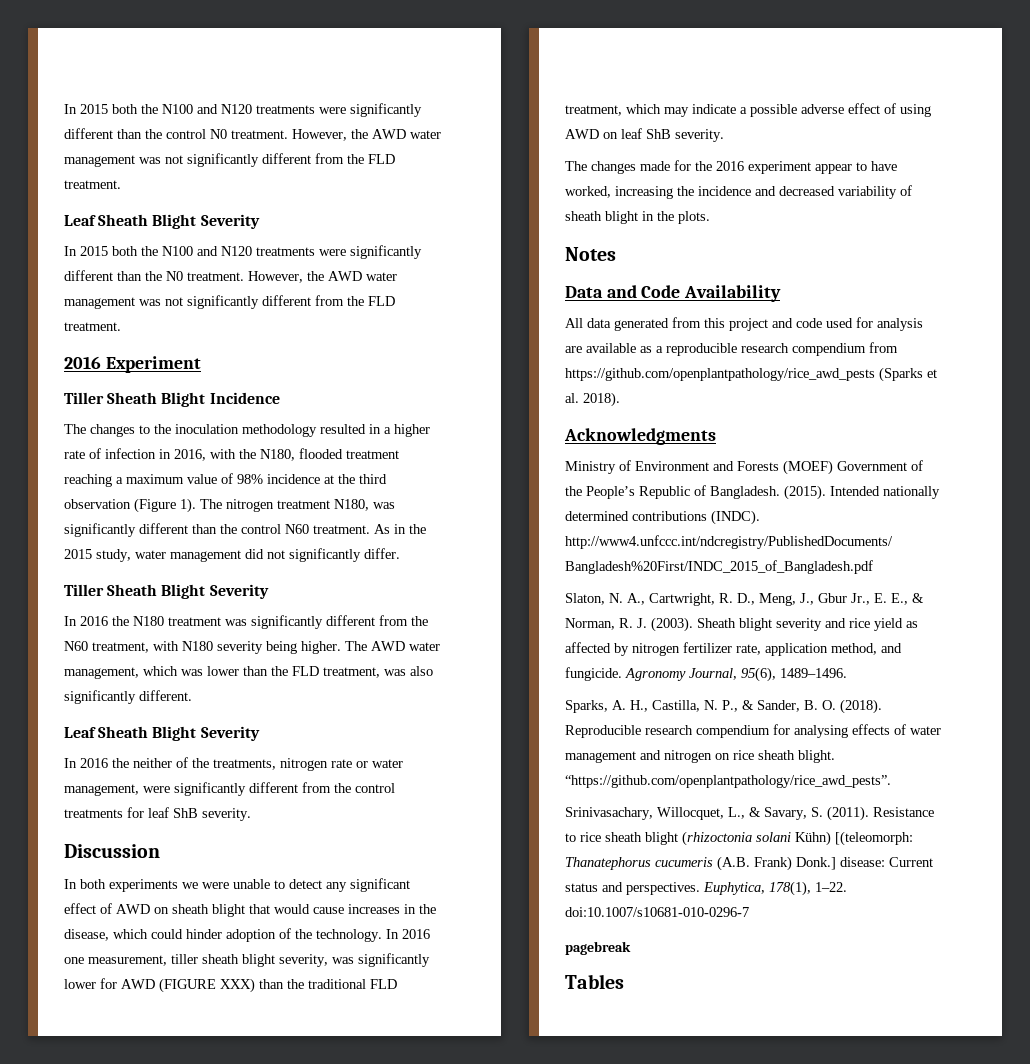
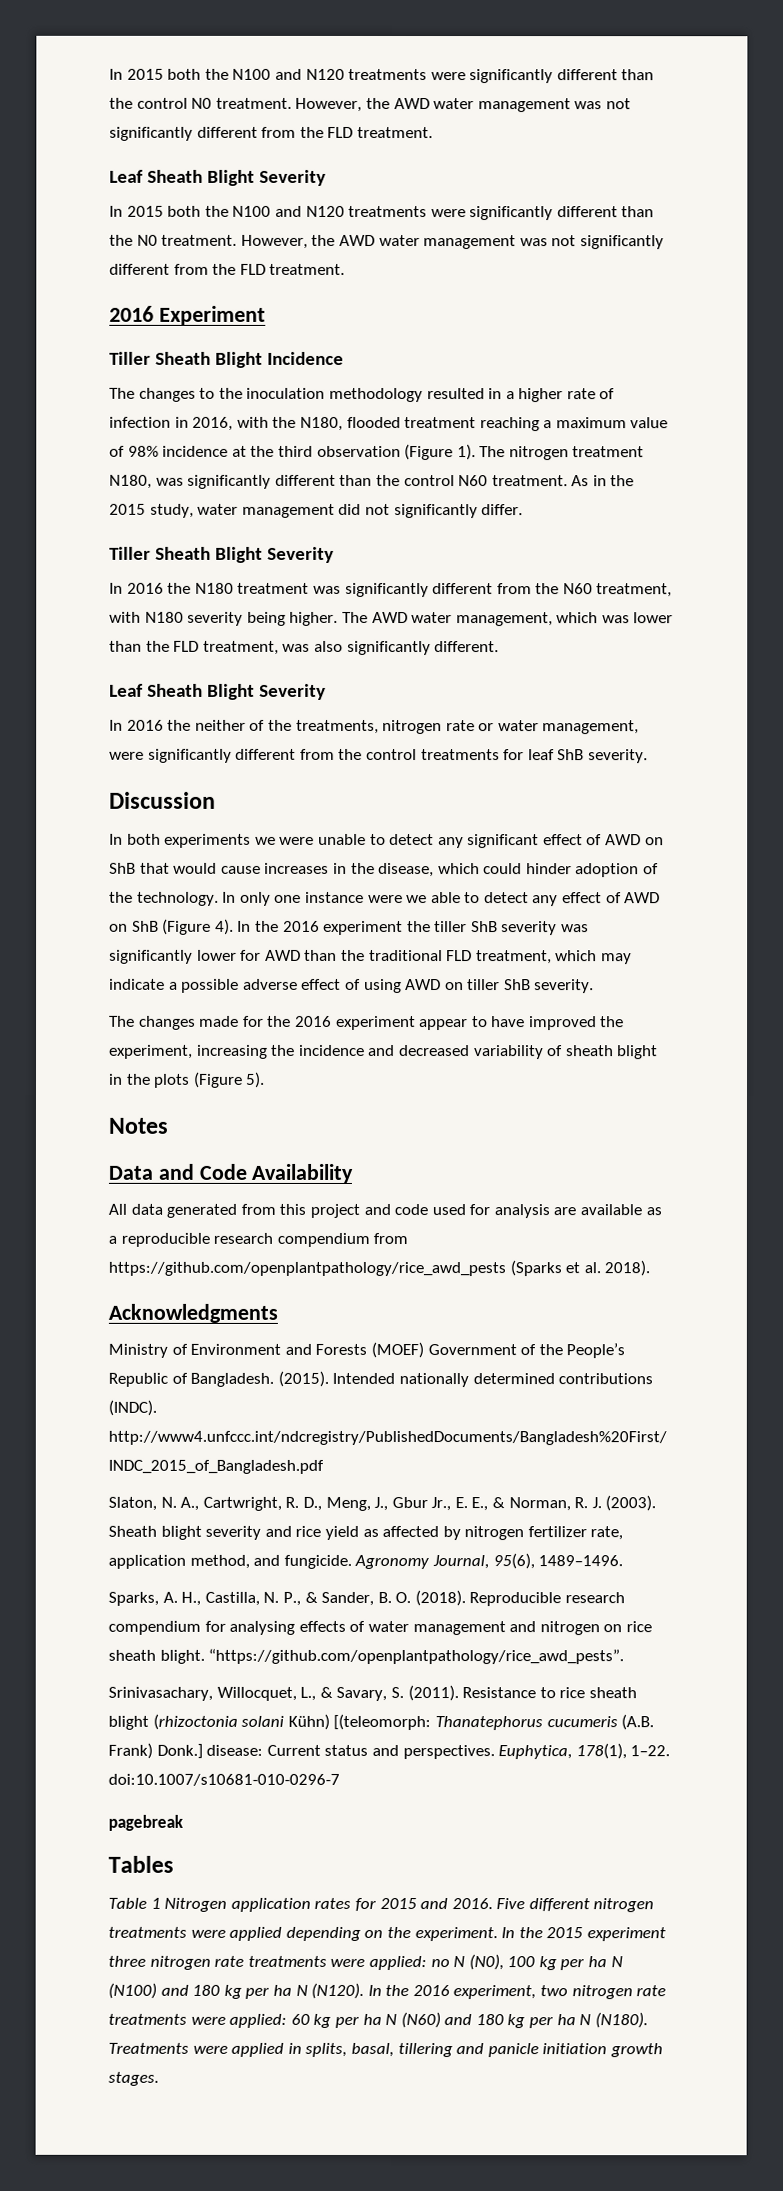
- In both experiments we were unable to detect any significant effect of AWD on sheath blight that would cause increases in the disease, which could hinder adoption of the technology.
+ In both experiments we were unable to detect any significant effect of AWD on ShB that would cause increases in the disease, which could hinder adoption of the technology.
- In 2016 one measurement, tiller sheath blight severity, was significantly lower for AWD (FIGURE XXX) than the traditional FLD treatment, which may indicate a possible adverse effect of using AWD on leaf ShB severity.
+ In only one instance were we able to detect any effect of AWD on ShB (Figure 4). In the 2016 experiment the tiller ShB severity was significantly lower for AWD than the traditional FLD treatment, which may indicate a possible adverse effect of using AWD on tiller ShB severity.
- The changes made for the 2016 experiment appear to have worked, increasing the incidence and decreased variability of sheath blight in the plots.
+ The changes made for the 2016 experiment appear to have improved the experiment, increasing the incidence and decreased variability of sheath blight in the plots (Figure 5).
+ Table 1 Nitrogen application rates for 2015 and 2016. Five different nitrogen treatments were applied depending on the experiment. In the 2015 experiment three nitrogen rate treatments were applied: no N (N0), 100 kg per ha N (N100) and 180 kg per ha N (N120). In the 2016 experiment, two nitrogen rate treatments were applied: 60 kg per ha N (N60) and 180 kg per ha N (N180). Treatments were applied in splits, basal, tillering and panicle initiation growth stages.

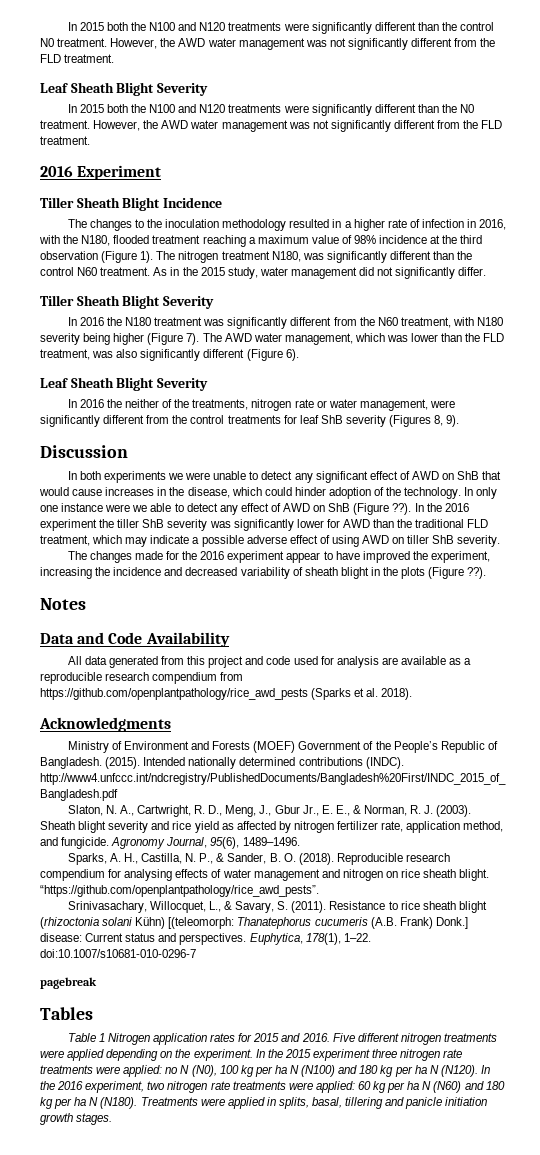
- In 2016 the N180 treatment was significantly different from the N60 treatment, with N180 severity being higher.
+ In 2016 the N180 treatment was significantly different from the N60 treatment, with N180 severity being higher (Figure 7).
- The AWD water management, which was lower than the FLD treatment, was also significantly different.
+ The AWD water management, which was lower than the FLD treatment, was also significantly different (Figure 6).
- In 2016 the neither of the treatments, nitrogen rate or water management, were significantly different from the control treatments for leaf ShB severity.
+ In 2016 the neither of the treatments, nitrogen rate or water management, were significantly different from the control treatments for leaf ShB severity (Figures 8, 9).
- In only one instance were we able to detect any effect of AWD on ShB (Figure 4).
+ In only one instance were we able to detect any effect of AWD on ShB (Figure ??).
- The changes made for the 2016 experiment appear to have improved the experiment, increasing the incidence and decreased variability of sheath blight in the plots (Figure 5).
+ The changes made for the 2016 experiment appear to have improved the experiment, increasing the incidence and decreased variability of sheath blight in the plots (Figure ??).

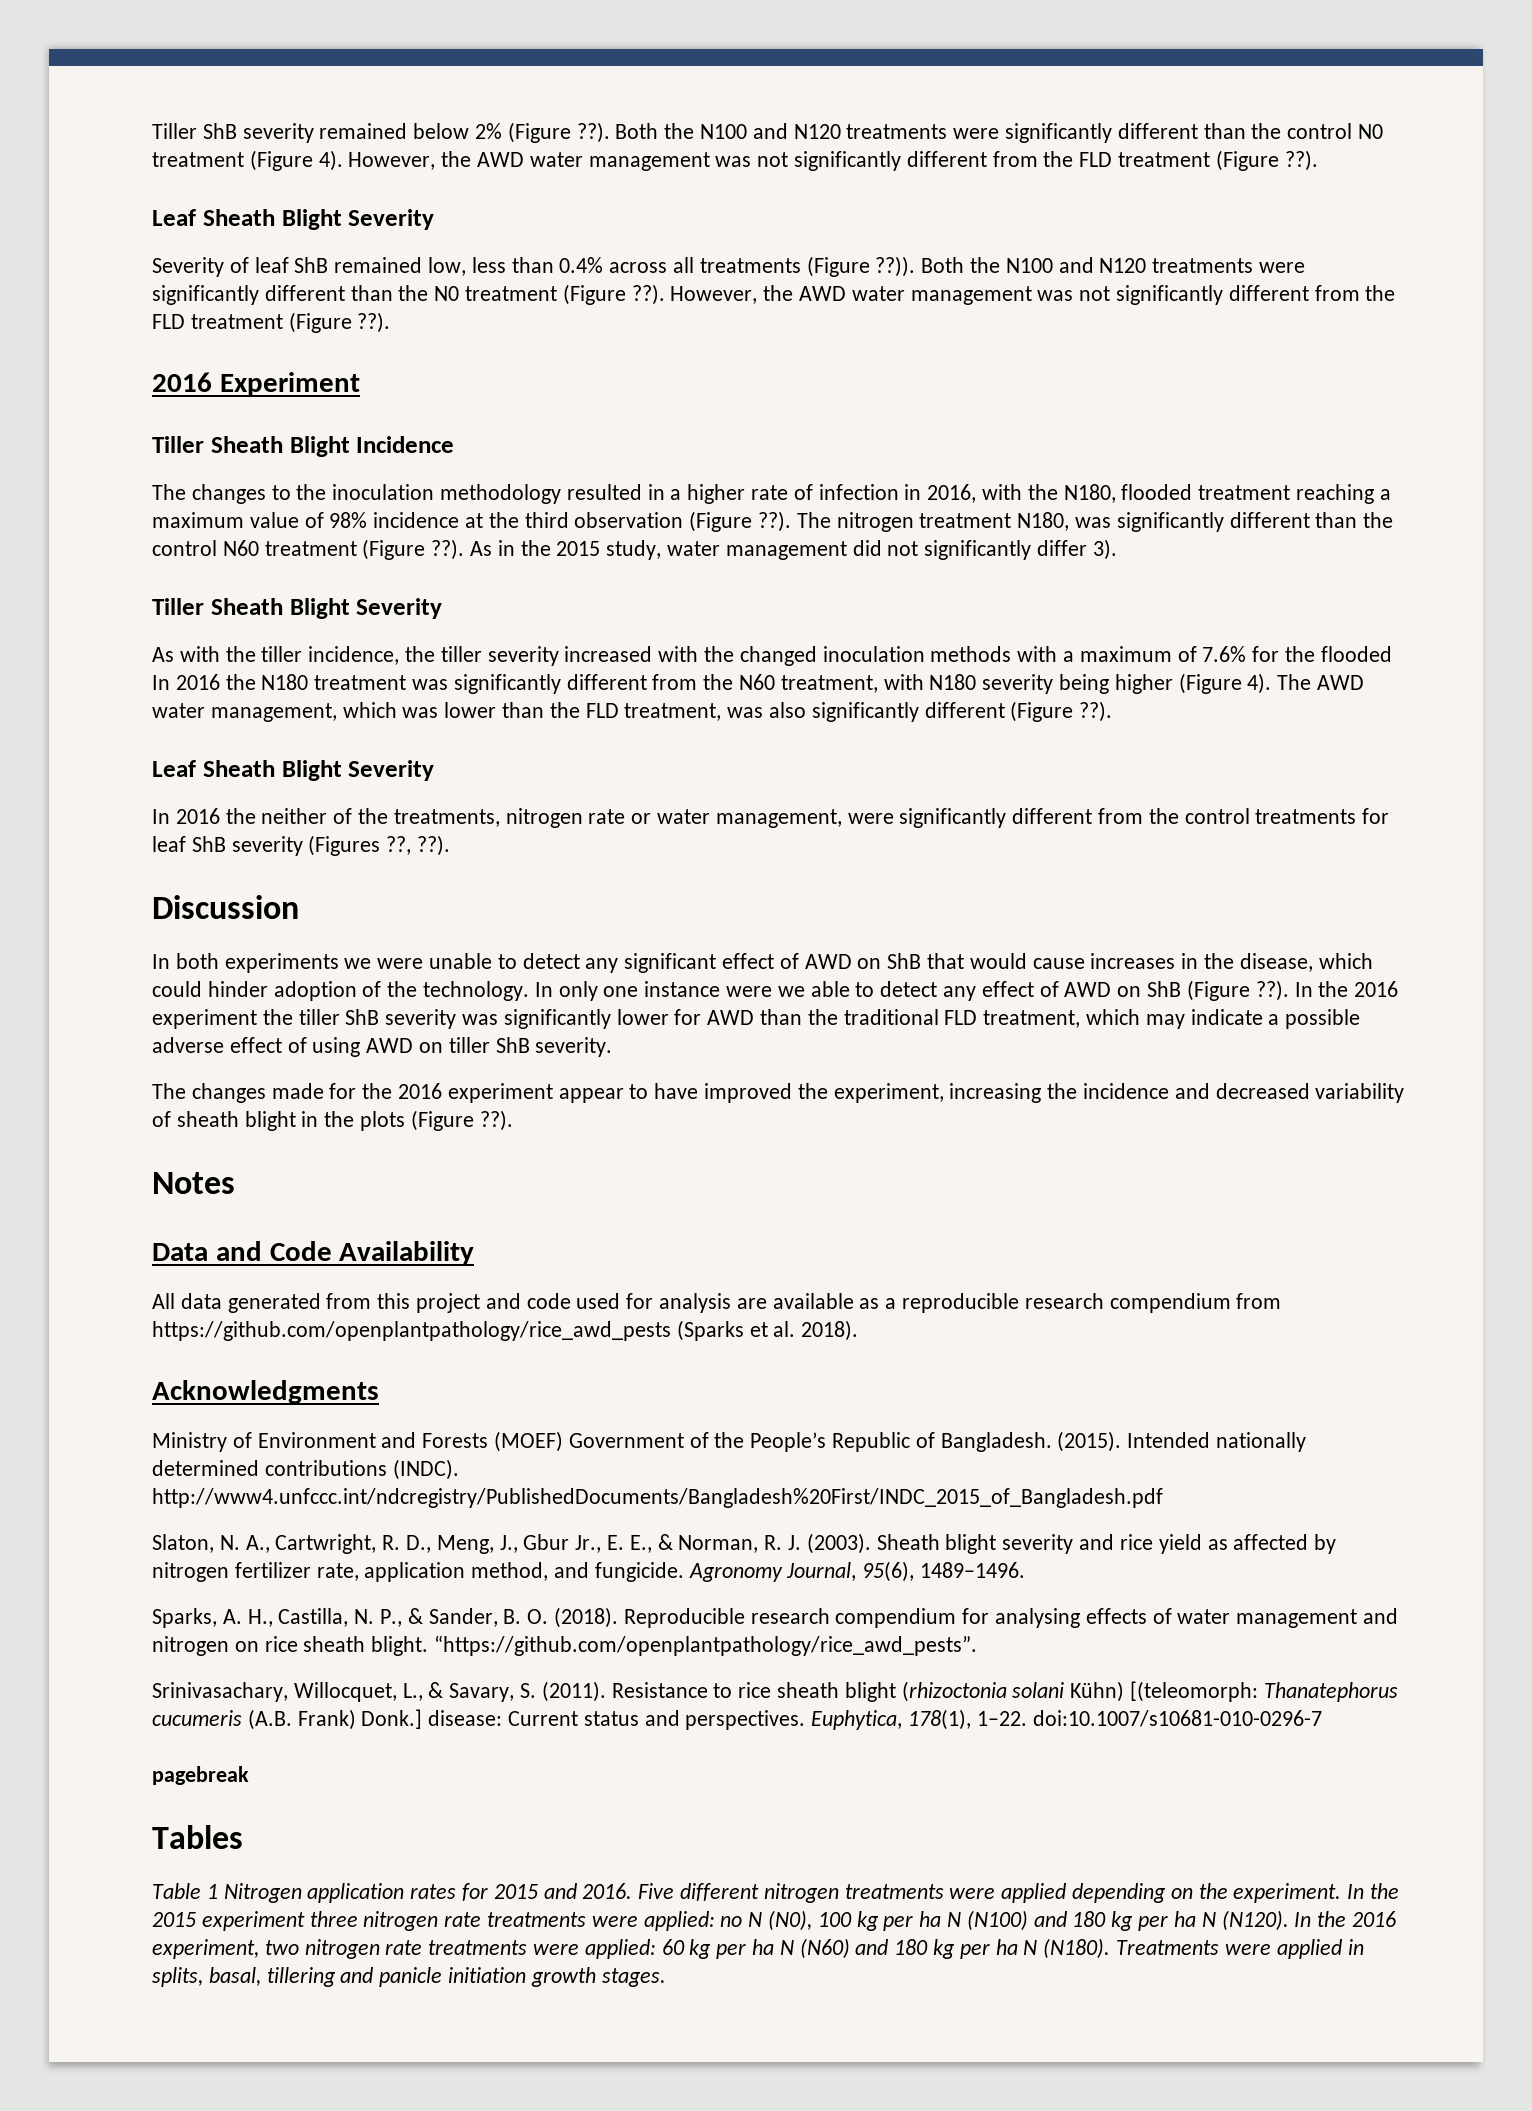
- In 2015 both the N100 and N120 treatments were significantly different than the control N0 treatment. However, the AWD water management was not significantly different from the FLD treatment.
+ Tiller ShB severity remained below 2% (Figure ??). Both the N100 and N120 treatments were significantly different than the control N0 treatment (Figure 4). However, the AWD water management was not significantly different from the FLD treatment (Figure ??).
  Leaf Sheath Blight Severity
- In 2015 both the N100 and N120 treatments were significantly different than the N0 treatment. However, the AWD water management was not significantly different from the FLD treatment.
+ Severity of leaf ShB remained low, less than 0.4% across all treatments (Figure ??)). Both the N100 and N120 treatments were significantly different than the N0 treatment (Figure ??). However, the AWD water management was not significantly different from the FLD treatment (Figure ??).
- The changes to the inoculation methodology resulted in a higher rate of infection in 2016, with the N180, flooded treatment reaching a maximum value of 98% incidence at the third observation (Figure 1).
+ The changes to the inoculation methodology resulted in a higher rate of infection in 2016, with the N180, flooded treatment reaching a maximum value of 98% incidence at the third observation (Figure ??).
- The nitrogen treatment N180, was significantly different than the control N60 treatment.
+ The nitrogen treatment N180, was significantly different than the control N60 treatment (Figure ??).
- As in the 2015 study, water management did not significantly differ.
+ As in the 2015 study, water management did not significantly differ 3).
- In 2016 the N180 treatment was significantly different from the N60 treatment, with N180 severity being higher (Figure 7).
+ As with the tiller incidence, the tiller severity increased with the changed inoculation methods with a maximum of 7.6% for the flooded In 2016 the N180 treatment was significantly different from the N60 treatment, with N180 severity being higher (Figure 4).
- The AWD water management, which was lower than the FLD treatment, was also significantly different (Figure 6).
+ The AWD water management, which was lower than the FLD treatment, was also significantly different (Figure ??).
- In 2016 the neither of the treatments, nitrogen rate or water management, were significantly different from the control treatments for leaf ShB severity (Figures 8, 9).
+ In 2016 the neither of the treatments, nitrogen rate or water management, were significantly different from the control treatments for leaf ShB severity (Figures ??, ??).

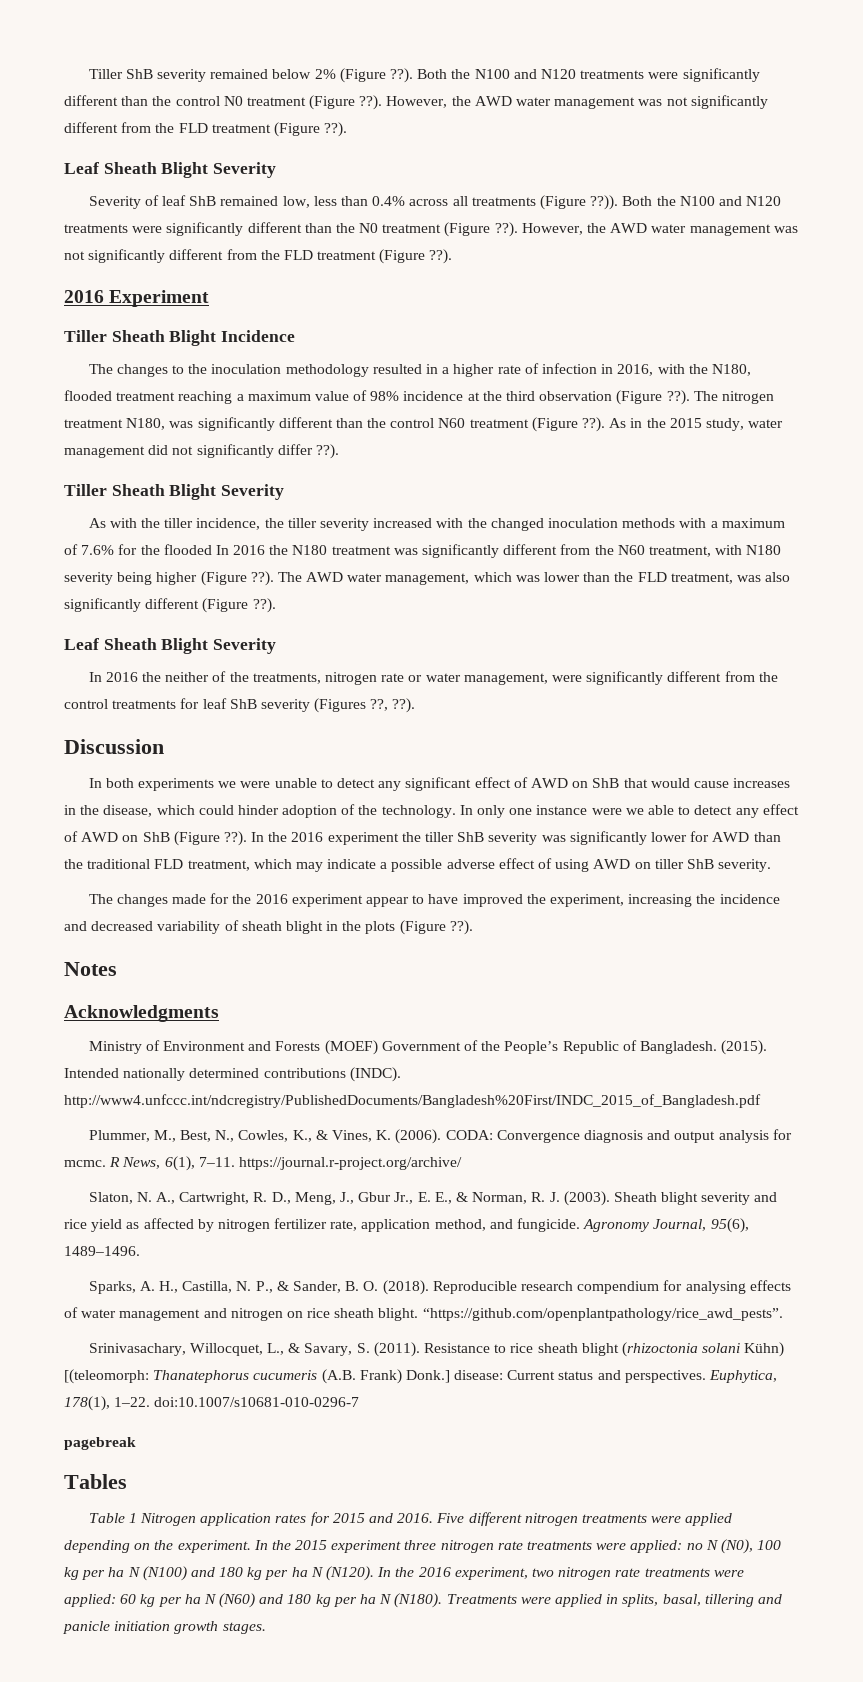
- Both the N100 and N120 treatments were significantly different than the control N0 treatment (Figure 4).
+ Both the N100 and N120 treatments were significantly different than the control N0 treatment (Figure ??).
- As in the 2015 study, water management did not significantly differ 3).
+ As in the 2015 study, water management did not significantly differ ??).
- As with the tiller incidence, the tiller severity increased with the changed inoculation methods with a maximum of 7.6% for the flooded In 2016 the N180 treatment was significantly different from the N60 treatment, with N180 severity being higher (Figure 4).
+ As with the tiller incidence, the tiller severity increased with the changed inoculation methods with a maximum of 7.6% for the flooded In 2016 the N180 treatment was significantly different from the N60 treatment, with N180 severity being higher (Figure ??).
- Data and Code Availability
- All data generated from this project and code used for analysis are available as a reproducible research compendium from https://github.com/openplantpathology/rice_awd_pests (Sparks et al. 2018).
+ Plummer, M., Best, N., Cowles, K., & Vines, K. (2006). CODA: Convergence diagnosis and output analysis for mcmc. R News, 6(1), 7–11. https://journal.r-project.org/archive/

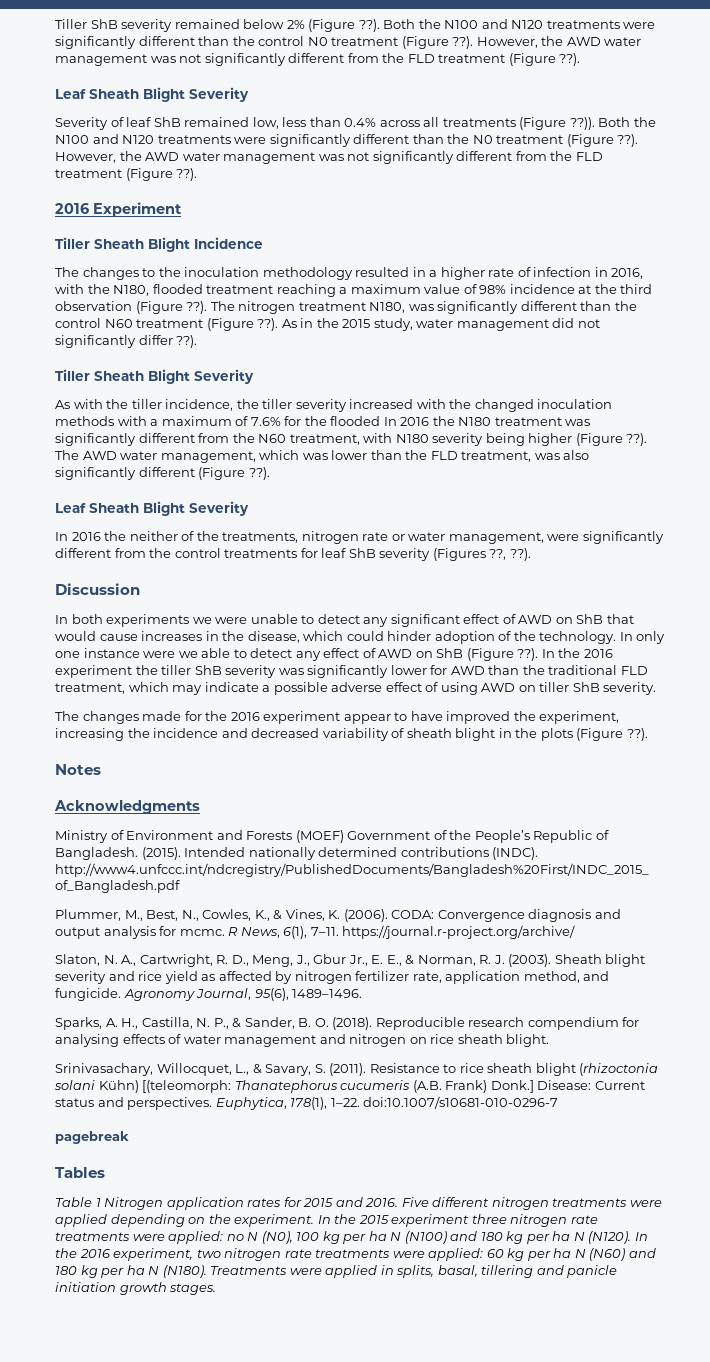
- “https://github.com/openplantpathology/rice_awd_pests”.
- Resistance to rice sheath blight (rhizoctonia solani Kühn) [(teleomorph: Thanatephorus cucumeris (A.B. Frank) Donk.] disease: Current status and perspectives.
+ Resistance to rice sheath blight (rhizoctonia solani Kühn) [(teleomorph: Thanatephorus cucumeris (A.B. Frank) Donk.] Disease: Current status and perspectives.

